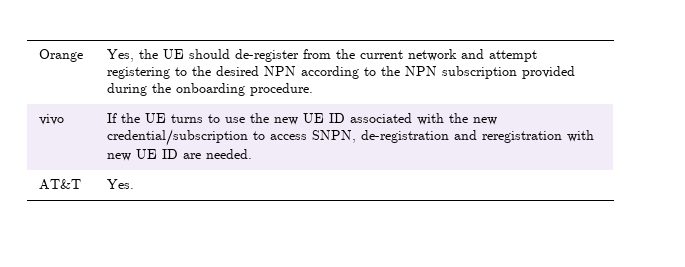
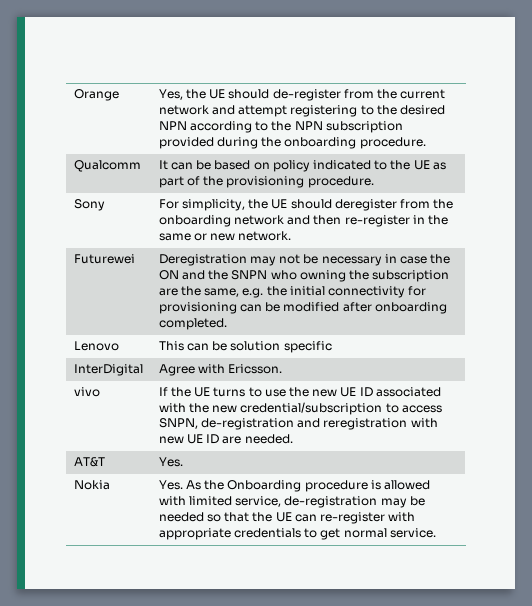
+ Qualcomm | It can be based on policy indicated to the UE as part of the provisioning procedure.
+ Sony | For simplicity, the UE should deregister from the onboarding network and then re-register in the same or new network.
+ Futurewei | Deregistration may not be necessary in case the ON and the SNPN who owning the subscription are the same, e.g. the initial connectivity for provisioning can be modified after onboarding completed.
+ Lenovo | This can be solution specific
+ InterDigital | Agree with Ericsson.
+ Nokia | Yes. As the Onboarding procedure is allowed with limited service, de-registration may be needed so that the UE can re-register with appropriate credentials to get normal service.

